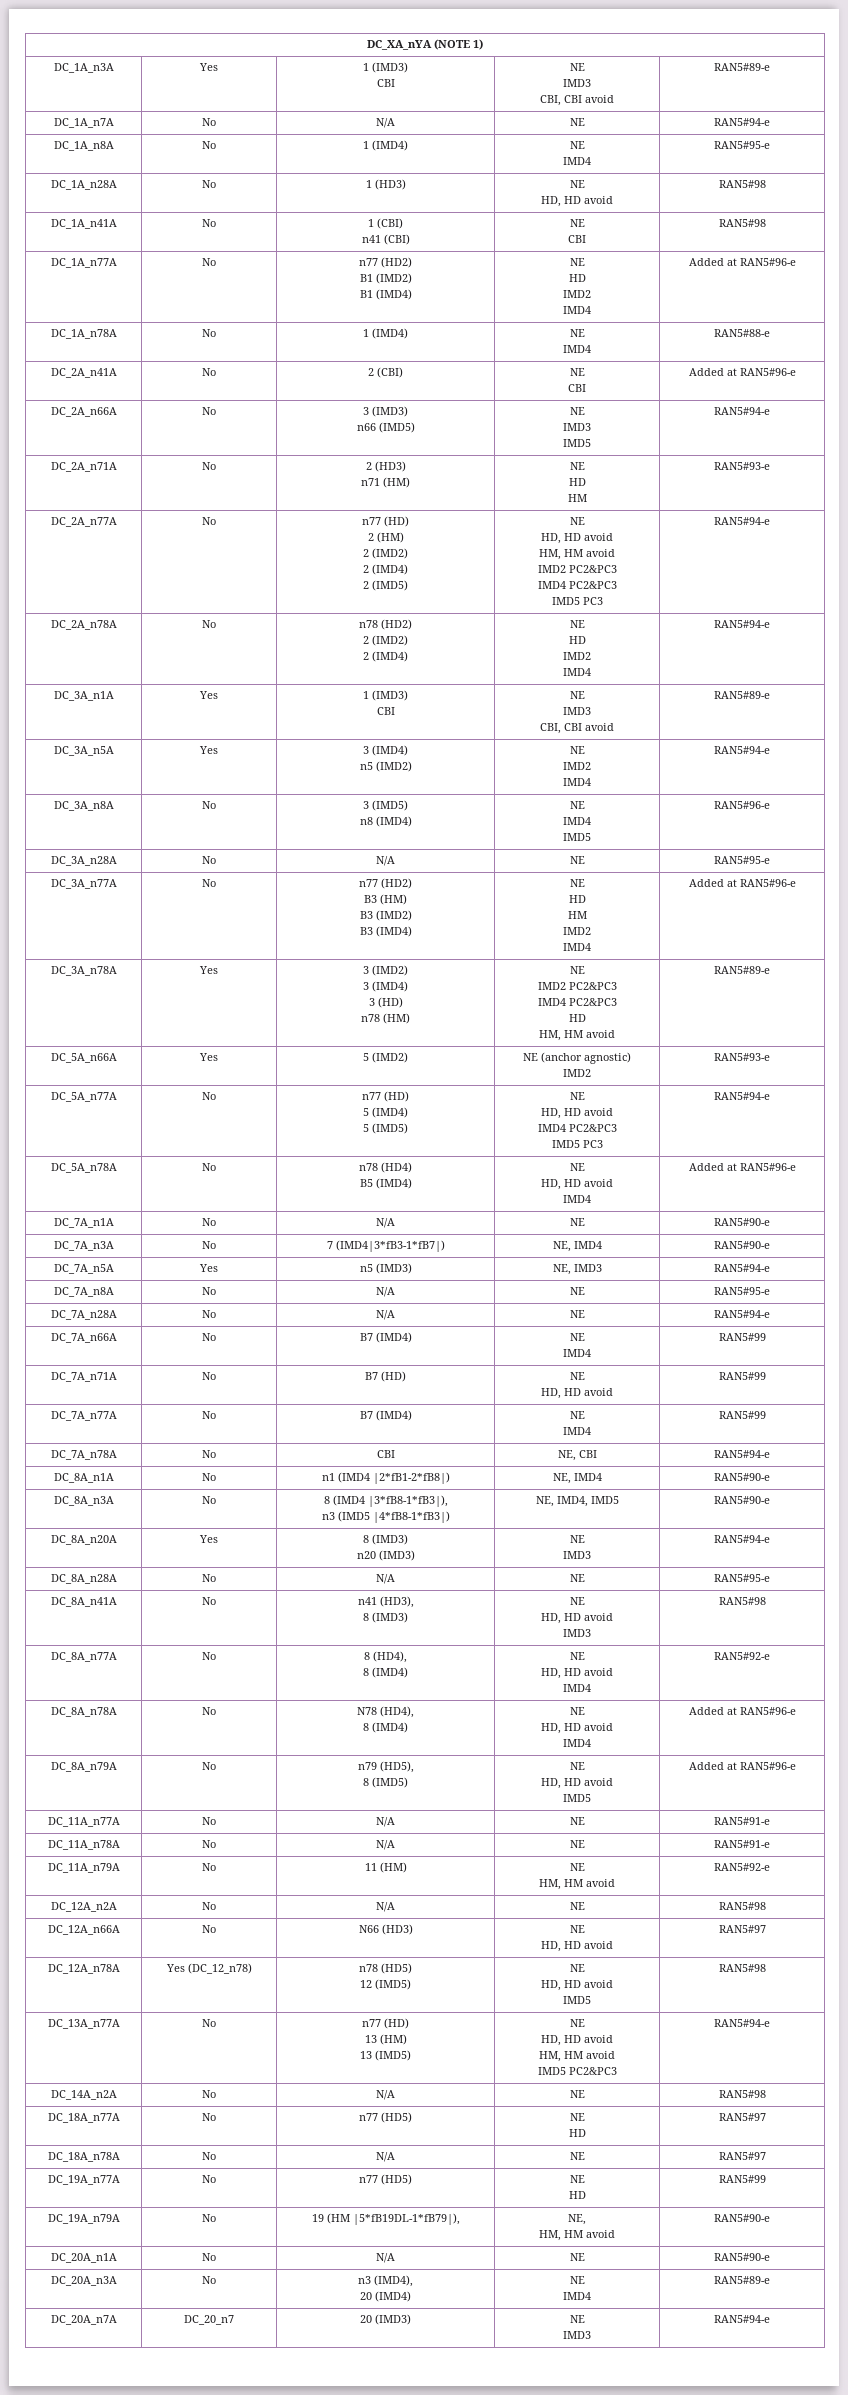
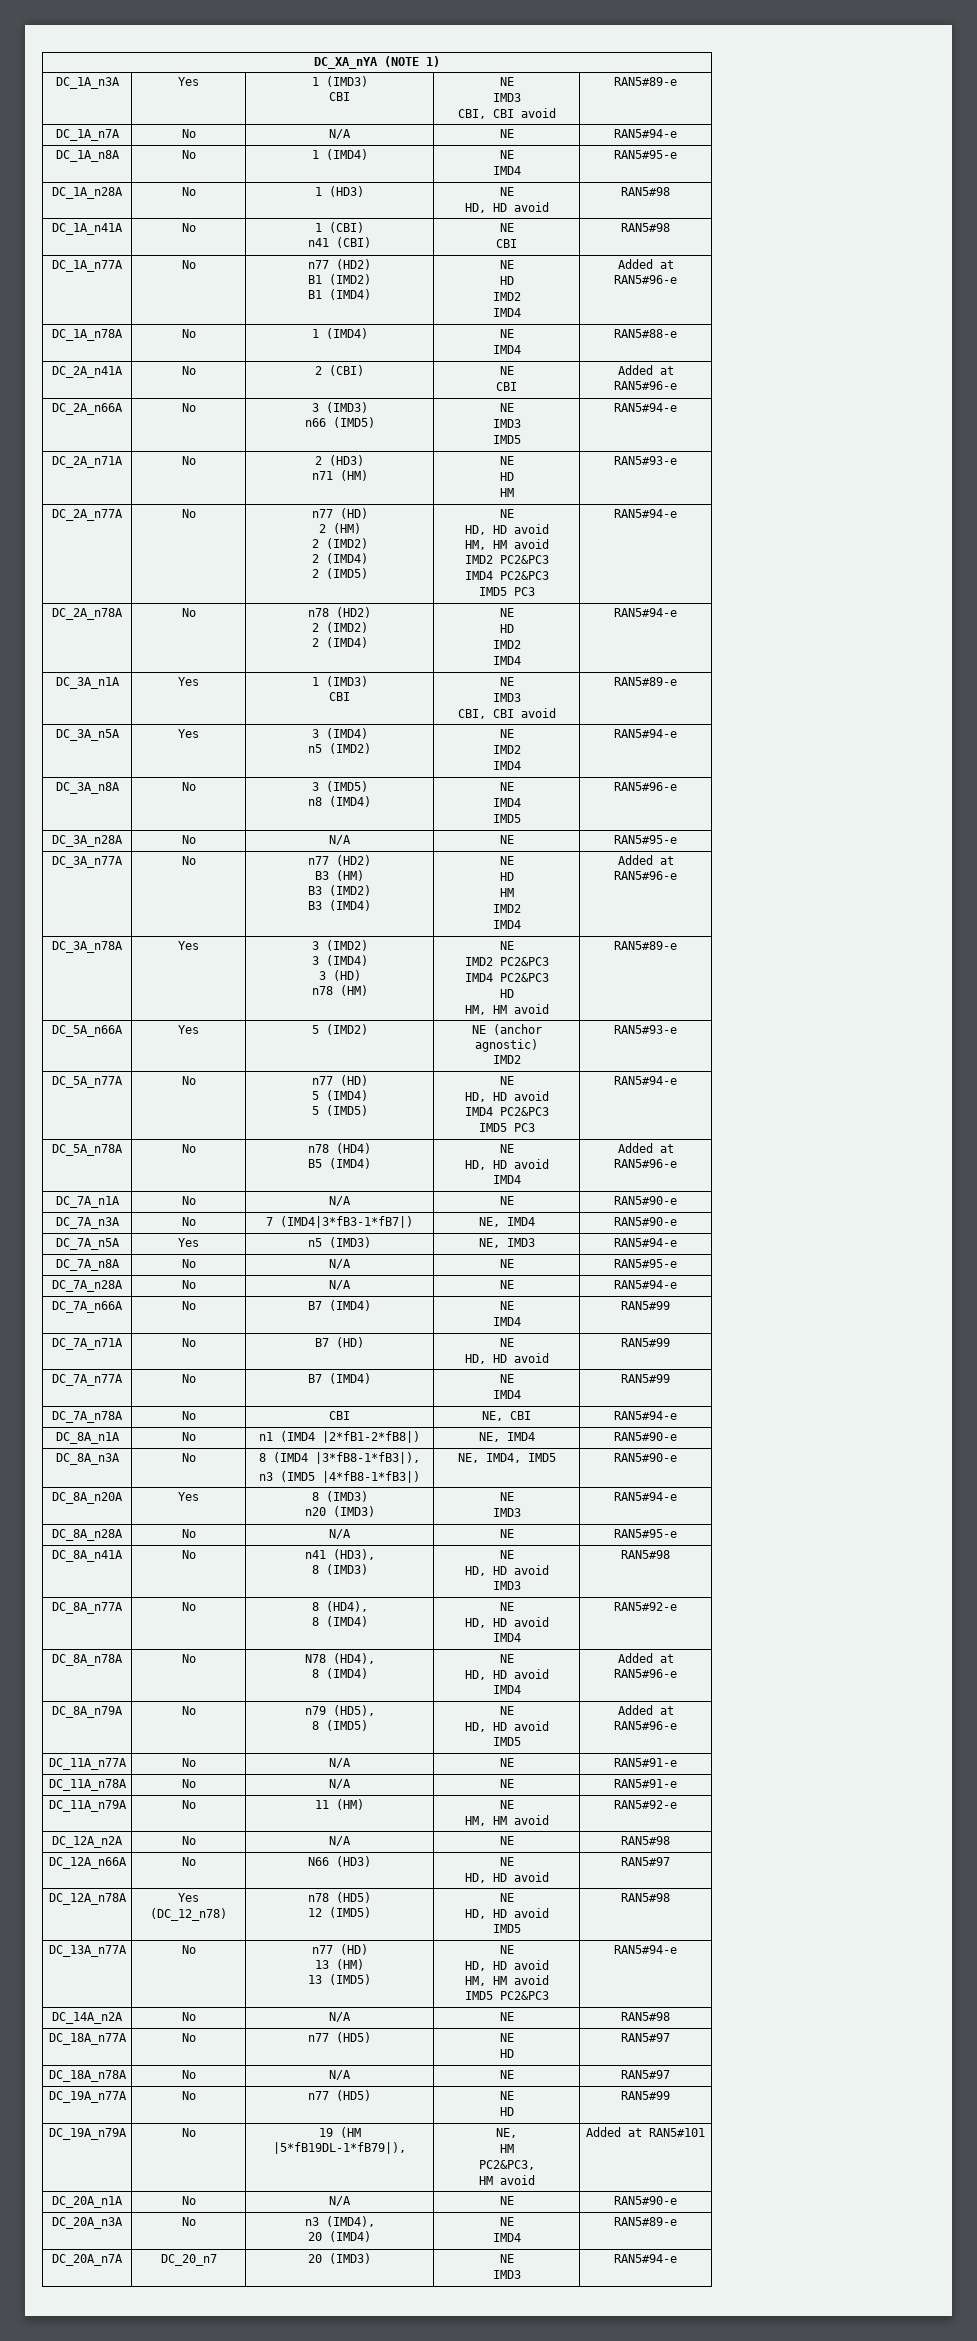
  DC_19A_n79A | No | 19 (HM |5*fB19DL-1*fB79|), | NE,
- HM, HM avoid | RAN5#90-e
+ HM
+ PC2&PC3,
+ HM avoid | Added at RAN5#101

